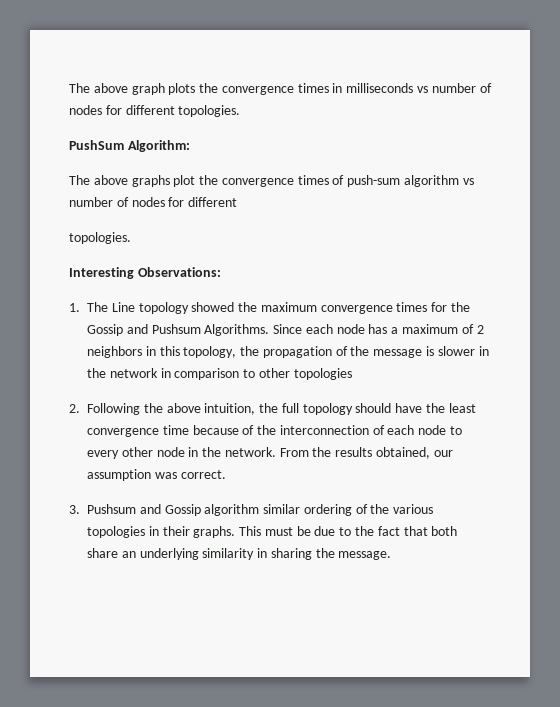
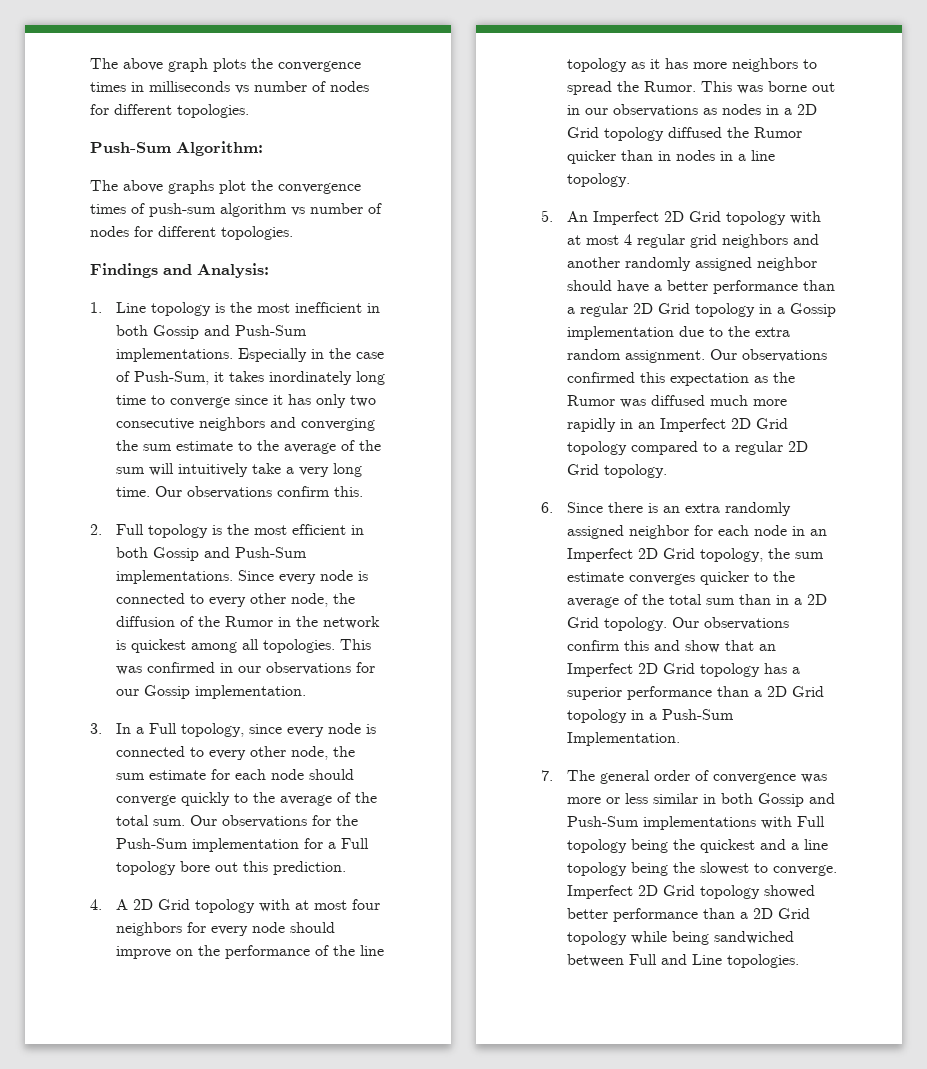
- PushSum Algorithm:
+ Push-Sum Algorithm:
- The above graphs plot the convergence times of push-sum algorithm vs number of nodes for different
- topologies.
- Interesting Observations:
- 1. The Line topology showed the maximum convergence times for the Gossip and Pushsum Algorithms. Since each node has a maximum of 2 neighbors in this topology, the propagation of the message is slower in the network in comparison to other topologies
- 2. Following the above intuition, the full topology should have the least convergence time because of the interconnection of each node to every other node in the network. From the results obtained, our assumption was correct.
- 3. Pushsum and Gossip algorithm similar ordering of the various topologies in their graphs. This must be due to the fact that both share an underlying similarity in sharing the message.
+ The above graphs plot the convergence times of push-sum algorithm vs number of nodes for different topologies.
+ Findings and Analysis:
+ 1. Line topology is the most inefficient in both Gossip and Push-Sum implementations. Especially in the case of Push-Sum, it takes inordinately long time to converge since it has only two consecutive neighbors and converging the sum estimate to the average of the sum will intuitively take a very long time. Our observations confirm this.
+ 2. Full topology is the most efficient in both Gossip and Push-Sum implementations. Since every node is connected to every other node, the diffusion of the Rumor in the network is quickest among all topologies. This was confirmed in our observations for our Gossip implementation.
+ 3. In a Full topology, since every node is connected to every other node, the sum estimate for each node should converge quickly to the average of the total sum. Our observations for the Push-Sum implementation for a Full topology bore out this prediction.
+ 4. A 2D Grid topology with at most four neighbors for every node should improve on the performance of the line topology as it has more neighbors to spread the Rumor. This was borne out in our observations as nodes in a 2D Grid topology diffused the Rumor quicker than in nodes in a line topology.
+ 5. An Imperfect 2D Grid topology with at most 4 regular grid neighbors and another randomly assigned neighbor should have a better performance than a regular 2D Grid topology in a Gossip implementation due to the extra random assignment. Our observations confirmed this expectation as the Rumor was diffused much more rapidly in an Imperfect 2D Grid topology compared to a regular 2D Grid topology.
+ 6. Since there is an extra randomly assigned neighbor for each node in an Imperfect 2D Grid topology, the sum estimate converges quicker to the average of the total sum than in a 2D Grid topology. Our observations confirm this and show that an Imperfect 2D Grid topology has a superior performance than a 2D Grid topology in a Push-Sum Implementation.
+ 7. The general order of convergence was more or less similar in both Gossip and Push-Sum implementations with Full topology being the quickest and a line topology being the slowest to converge. Imperfect 2D Grid topology showed better performance than a 2D Grid topology while being sandwiched between Full and Line topologies.

